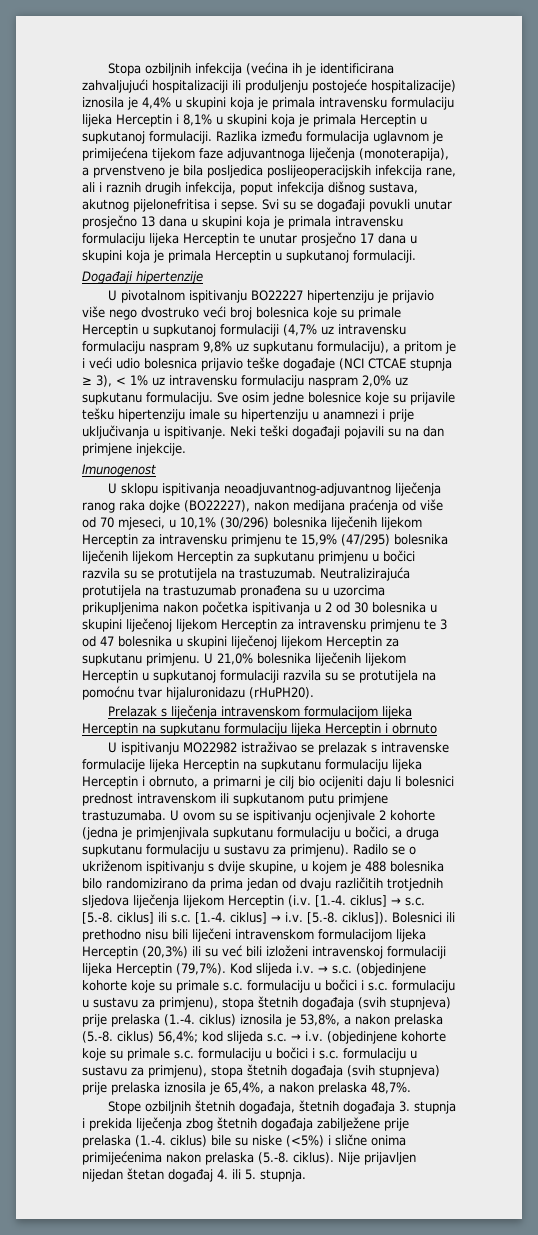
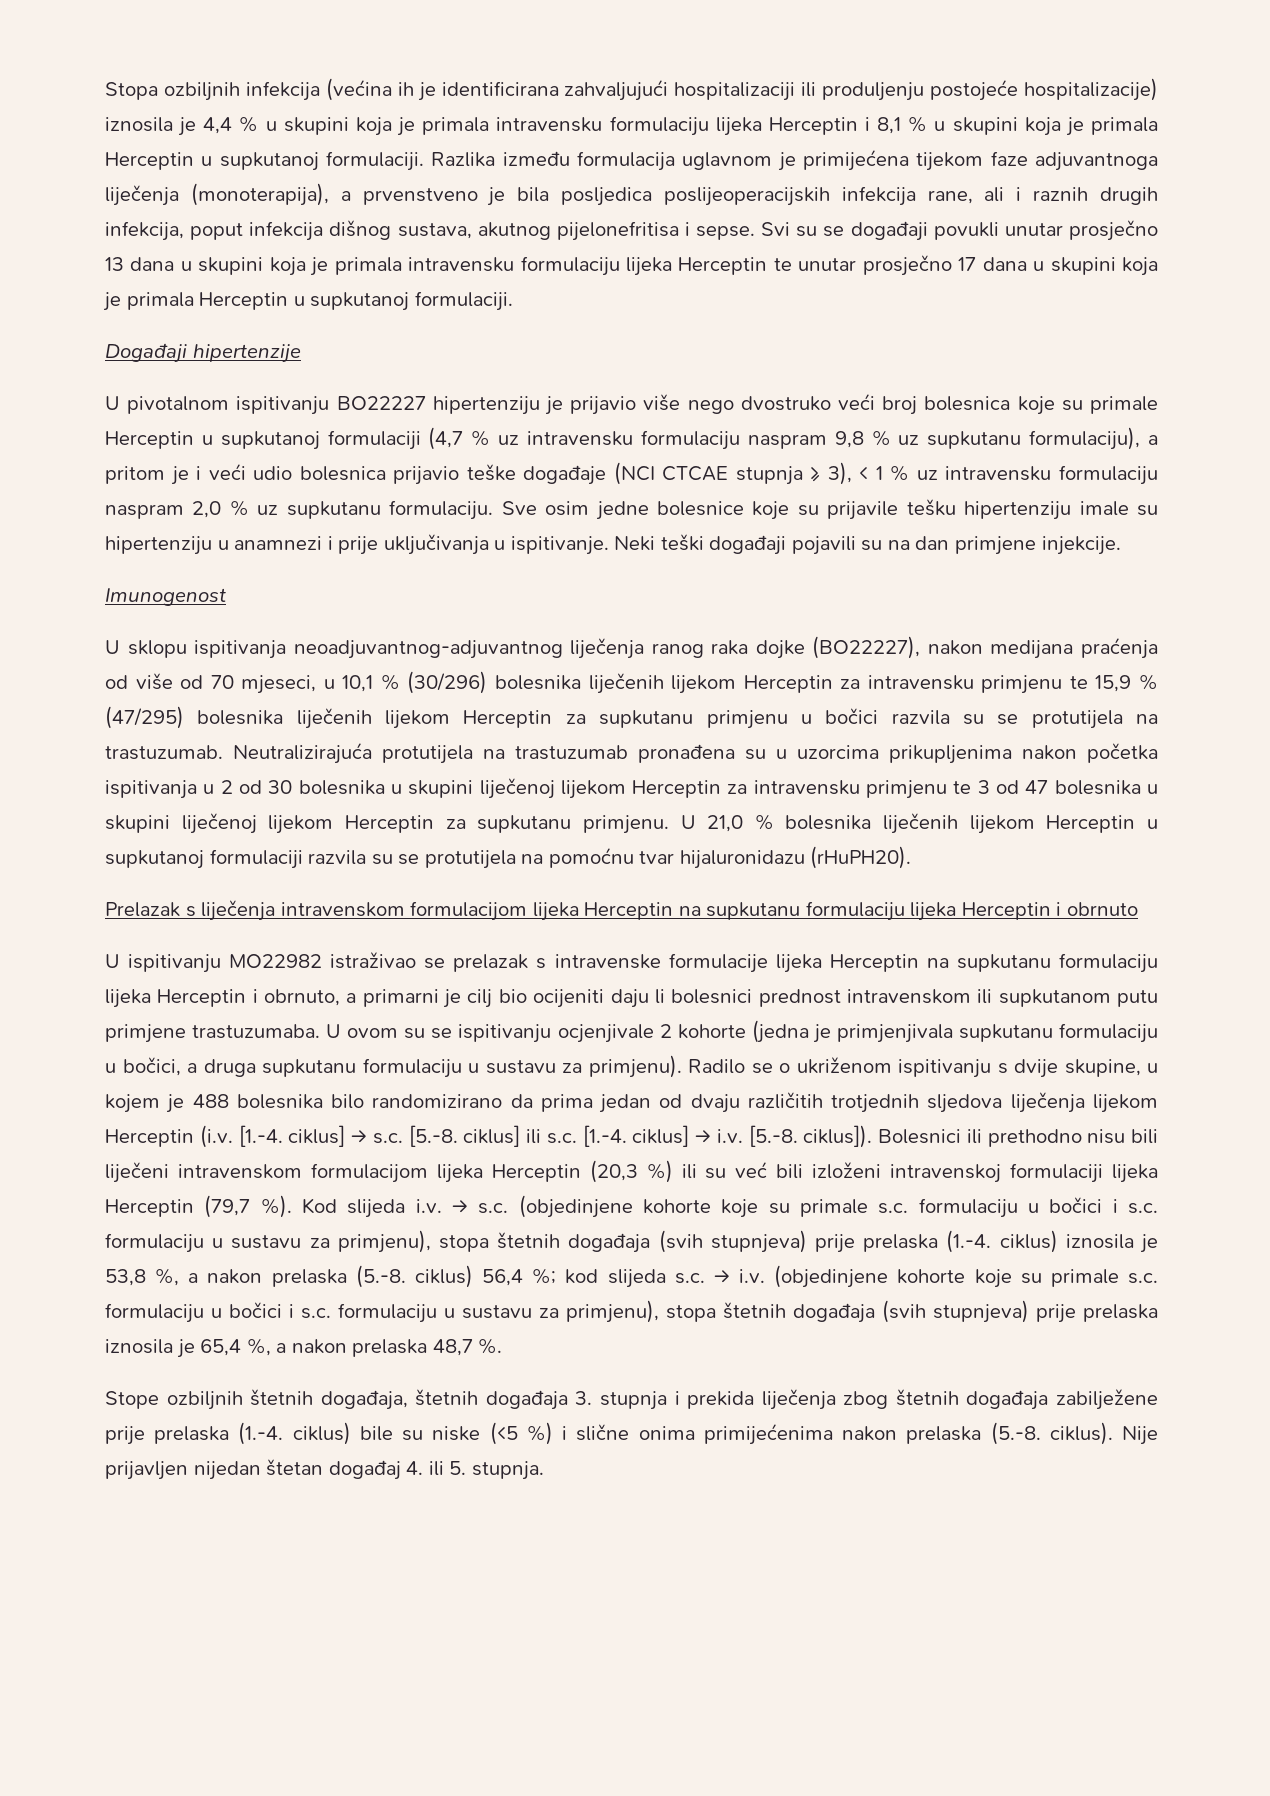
- Stopa ozbiljnih infekcija (većina ih je identificirana zahvaljujući hospitalizaciji ili produljenju postojeće hospitalizacije) iznosila je 4,4% u skupini koja je primala intravensku formulaciju lijeka Herceptin i 8,1% u skupini koja je primala Herceptin u supkutanoj formulaciji.
+ Stopa ozbiljnih infekcija (većina ih je identificirana zahvaljujući hospitalizaciji ili produljenju postojeće hospitalizacije) iznosila je 4,4 % u skupini koja je primala intravensku formulaciju lijeka Herceptin i 8,1 % u skupini koja je primala Herceptin u supkutanoj formulaciji.
- U pivotalnom ispitivanju BO22227 hipertenziju je prijavio više nego dvostruko veći broj bolesnica koje su primale Herceptin u supkutanoj formulaciji (4,7% uz intravensku formulaciju naspram 9,8% uz supkutanu formulaciju), a pritom je i veći udio bolesnica prijavio teške događaje (NCI CTCAE stupnja ≥ 3), < 1% uz intravensku formulaciju naspram 2,0% uz supkutanu formulaciju.
+ U pivotalnom ispitivanju BO22227 hipertenziju je prijavio više nego dvostruko veći broj bolesnica koje su primale Herceptin u supkutanoj formulaciji (4,7 % uz intravensku formulaciju naspram 9,8 % uz supkutanu formulaciju), a pritom je i veći udio bolesnica prijavio teške događaje (NCI CTCAE stupnja ≥ 3), < 1 % uz intravensku formulaciju naspram 2,0 % uz supkutanu formulaciju.
- U sklopu ispitivanja neoadjuvantnog-adjuvantnog liječenja ranog raka dojke (BO22227), nakon medijana praćenja od više od 70 mjeseci, u 10,1% (30/296) bolesnika liječenih lijekom Herceptin za intravensku primjenu te 15,9% (47/295) bolesnika liječenih lijekom Herceptin za supkutanu primjenu u bočici razvila su se protutijela na trastuzumab.
+ U sklopu ispitivanja neoadjuvantnog-adjuvantnog liječenja ranog raka dojke (BO22227), nakon medijana praćenja od više od 70 mjeseci, u 10,1 % (30/296) bolesnika liječenih lijekom Herceptin za intravensku primjenu te 15,9 % (47/295) bolesnika liječenih lijekom Herceptin za supkutanu primjenu u bočici razvila su se protutijela na trastuzumab.
- U 21,0% bolesnika liječenih lijekom Herceptin u supkutanoj formulaciji razvila su se protutijela na pomoćnu tvar hijaluronidazu (rHuPH20).
+ U 21,0 % bolesnika liječenih lijekom Herceptin u supkutanoj formulaciji razvila su se protutijela na pomoćnu tvar hijaluronidazu (rHuPH20).
- Bolesnici ili prethodno nisu bili liječeni intravenskom formulacijom lijeka Herceptin (20,3%) ili su već bili izloženi intravenskoj formulaciji lijeka Herceptin (79,7%).
+ Bolesnici ili prethodno nisu bili liječeni intravenskom formulacijom lijeka Herceptin (20,3 %) ili su već bili izloženi intravenskoj formulaciji lijeka Herceptin (79,7 %).
- Kod slijeda i.v. → s.c. (objedinjene kohorte koje su primale s.c. formulaciju u bočici i s.c. formulaciju u sustavu za primjenu), stopa štetnih događaja (svih stupnjeva) prije prelaska (1.-4. ciklus) iznosila je 53,8%, a nakon prelaska (5.-8. ciklus) 56,4%;
+ Kod slijeda i.v. → s.c. (objedinjene kohorte koje su primale s.c. formulaciju u bočici i s.c. formulaciju u sustavu za primjenu), stopa štetnih događaja (svih stupnjeva) prije prelaska (1.-4. ciklus) iznosila je 53,8 %, a nakon prelaska (5.-8. ciklus) 56,4 %;
- kod slijeda s.c. → i.v. (objedinjene kohorte koje su primale s.c. formulaciju u bočici i s.c. formulaciju u sustavu za primjenu), stopa štetnih događaja (svih stupnjeva) prije prelaska iznosila je 65,4%, a nakon prelaska 48,7%.
+ kod slijeda s.c. → i.v. (objedinjene kohorte koje su primale s.c. formulaciju u bočici i s.c. formulaciju u sustavu za primjenu), stopa štetnih događaja (svih stupnjeva) prije prelaska iznosila je 65,4 %, a nakon prelaska 48,7 %.
- Stope ozbiljnih štetnih događaja, štetnih događaja 3. stupnja i prekida liječenja zbog štetnih događaja zabilježene prije prelaska (1.-4. ciklus) bile su niske (<5%) i slične onima primijećenima nakon prelaska (5.-8. ciklus).
+ Stope ozbiljnih štetnih događaja, štetnih događaja 3. stupnja i prekida liječenja zbog štetnih događaja zabilježene prije prelaska (1.-4. ciklus) bile su niske (<5 %) i slične onima primijećenima nakon prelaska (5.-8. ciklus).

